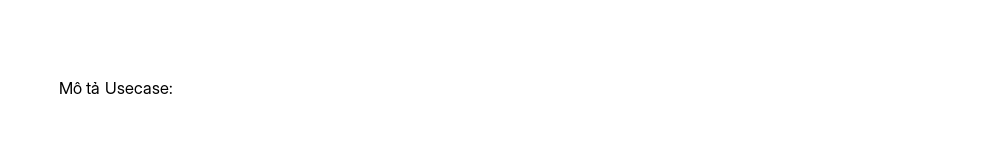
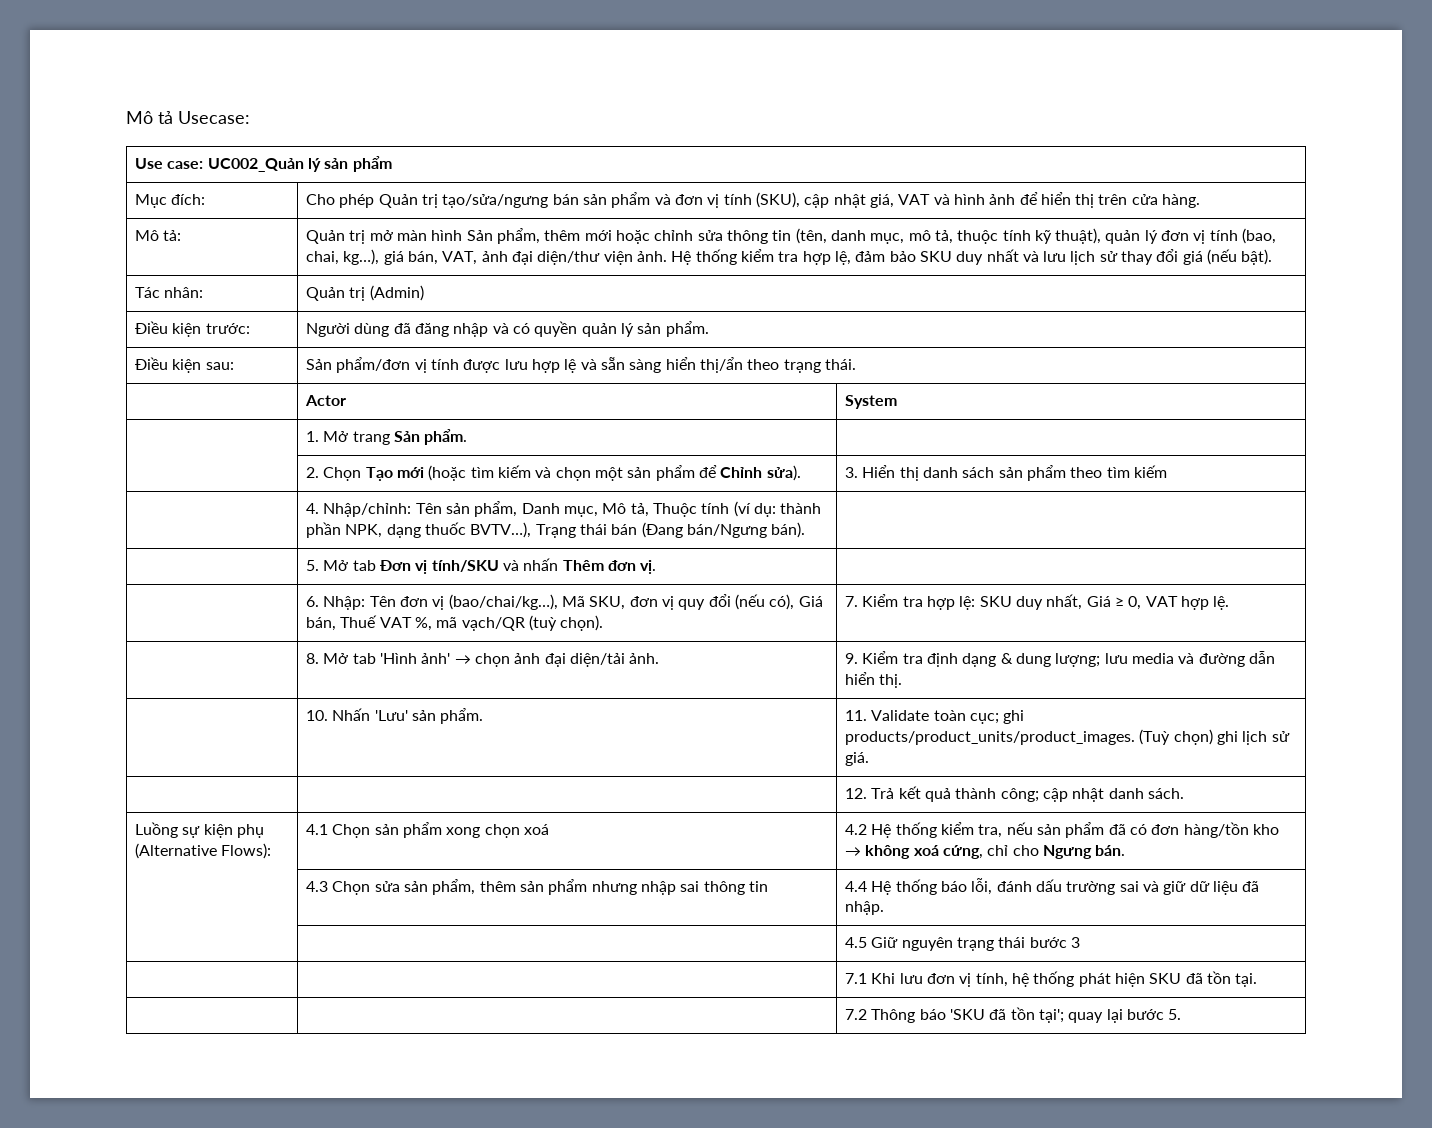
+ Use case: UC002_Quản lý sản phẩm
+ Mục đích: | Cho phép Quản trị tạo/sửa/ngưng bán sản phẩm và đơn vị tính (SKU), cập nhật giá, VAT và hình ảnh để hiển thị trên cửa hàng.
+ Mô tả: | Quản trị mở màn hình Sản phẩm, thêm mới hoặc chỉnh sửa thông tin (tên, danh mục, mô tả, thuộc tính kỹ thuật), quản lý đơn vị tính (bao, chai, kg…), giá bán, VAT, ảnh đại diện/thư viện ảnh. Hệ thống kiểm tra hợp lệ, đảm bảo SKU duy nhất và lưu lịch sử thay đổi giá (nếu bật).
+ Tác nhân: | Quản trị (Admin)
+ Điều kiện trước: | Người dùng đã đăng nhập và có quyền quản lý sản phẩm.
+ Điều kiện sau: | Sản phẩm/đơn vị tính được lưu hợp lệ và sẵn sàng hiển thị/ẩn theo trạng thái.
+ | Actor | System
+ | 1. Mở trang Sản phẩm. |
+ | 2. Chọn Tạo mới (hoặc tìm kiếm và chọn một sản phẩm để Chỉnh sửa). | 3. Hiển thị danh sách sản phẩm theo tìm kiếm
+ | 4. Nhập/chỉnh: Tên sản phẩm, Danh mục, Mô tả, Thuộc tính (ví dụ: thành phần NPK, dạng thuốc BVTV…), Trạng thái bán (Đang bán/Ngưng bán). |
+ | 5. Mở tab Đơn vị tính/SKU và nhấn Thêm đơn vị. |
+ | 6. Nhập: Tên đơn vị (bao/chai/kg…), Mã SKU, đơn vị quy đổi (nếu có), Giá bán, Thuế VAT %, mã vạch/QR (tuỳ chọn). | 7. Kiểm tra hợp lệ: SKU duy nhất, Giá ≥ 0, VAT hợp lệ.
+ | 8. Mở tab 'Hình ảnh' → chọn ảnh đại diện/tải ảnh. | 9. Kiểm tra định dạng & dung lượng; lưu media và đường dẫn hiển thị.
+ | 10. Nhấn 'Lưu' sản phẩm. | 11. Validate toàn cục; ghi products/product_units/product_images. (Tuỳ chọn) ghi lịch sử giá.
+ | | 12. Trả kết quả thành công; cập nhật danh sách.
+ Luồng sự kiện phụ (Alternative Flows): | 4.1 Chọn sản phẩm xong chọn xoá | 4.2 Hệ thống kiểm tra, nếu sản phẩm đã có đơn hàng/tồn kho → không xoá cứng, chỉ cho Ngưng bán.
+ | 4.3 Chọn sửa sản phẩm, thêm sản phẩm nhưng nhập sai thông tin | 4.4 Hệ thống báo lỗi, đánh dấu trường sai và giữ dữ liệu đã nhập.
+ | | 4.5 Giữ nguyên trạng thái bước 3
+ | | 7.1 Khi lưu đơn vị tính, hệ thống phát hiện SKU đã tồn tại.
+ | | 7.2 Thông báo 'SKU đã tồn tại'; quay lại bước 5.

